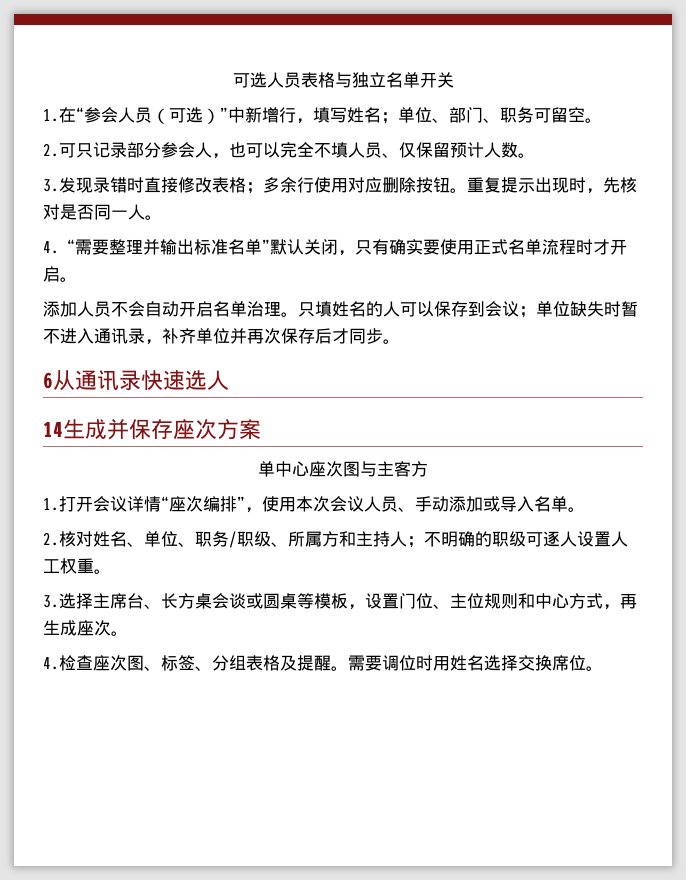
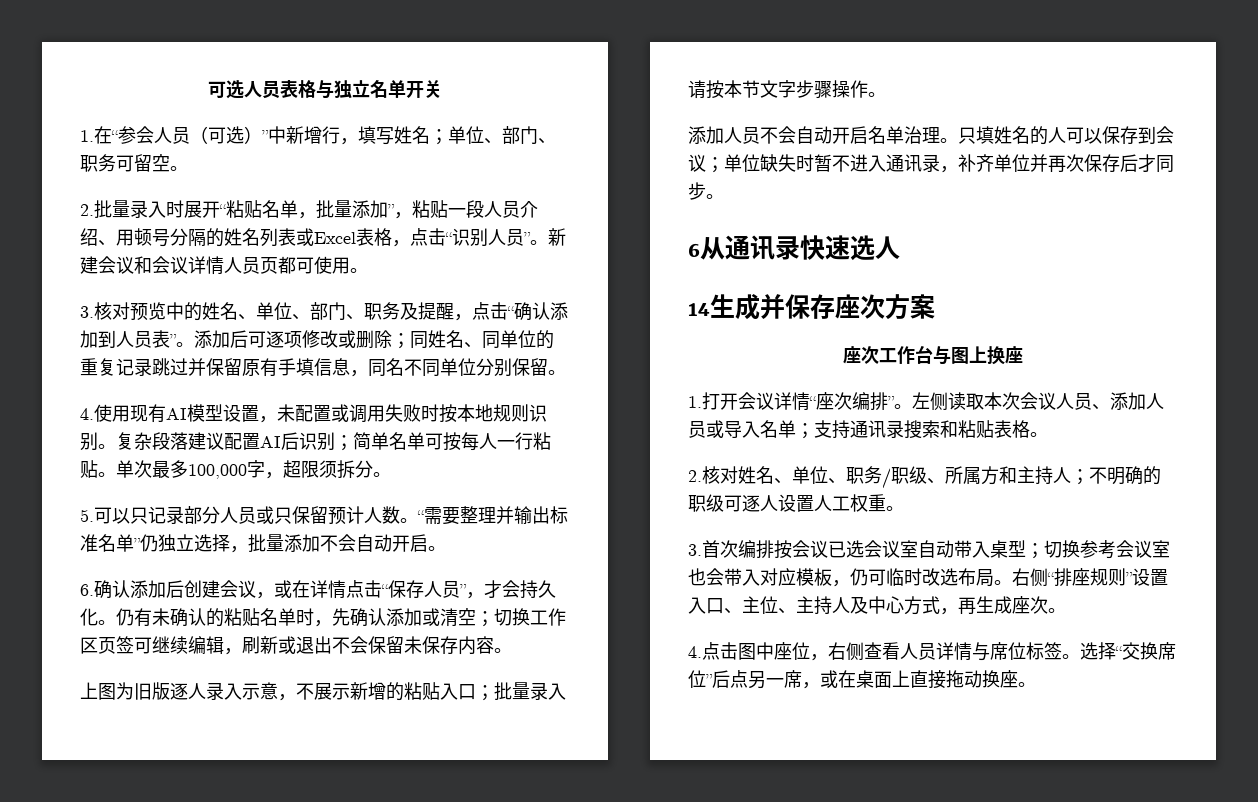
- 2.可只记录部分参会人，也可以完全不填人员、仅保留预计人数。
- 3.发现录错时直接修改表格；多余行使用对应删除按钮。重复提示出现时，先核对是否同一人。
- 4. “需要整理并输出标准名单”默认关闭，只有确实要使用正式名单流程时才开启。
+ 2.批量录入时展开“粘贴名单，批量添加”，粘贴一段人员介绍、用顿号分隔的姓名列表或Excel表格，点击“识别人员”。新建会议和会议详情人员页都可使用。
+ 3.核对预览中的姓名、单位、部门、职务及提醒，点击“确认添加到人员表”。添加后可逐项修改或删除；同姓名、同单位的重复记录跳过并保留原有手填信息，同名不同单位分别保留。
+ 4.使用现有AI模型设置，未配置或调用失败时按本地规则识别。复杂段落建议配置AI后识别；简单名单可按每人一行粘贴。单次最多100,000字，超限须拆分。
+ 5.可以只记录部分人员或只保留预计人数。“需要整理并输出标准名单”仍独立选择，批量添加不会自动开启。
+ 6.确认添加后创建会议，或在详情点击“保存人员”，才会持久化。仍有未确认的粘贴名单时，先确认添加或清空；切换工作区页签可继续编辑，刷新或退出不会保留未保存内容。
+ 上图为旧版逐人录入示意，不展示新增的粘贴入口；批量录入请按本节文字步骤操作。
- 单中心座次图与主客方
+ 座次工作台与图上换座
- 1.打开会议详情“座次编排”，使用本次会议人员、手动添加或导入名单。
+ 1.打开会议详情“座次编排”。左侧读取本次会议人员、添加人员或导入名单；支持通讯录搜索和粘贴表格。
- 3.选择主席台、长方桌会谈或圆桌等模板，设置门位、主位规则和中心方式，再生成座次。
+ 3.首次编排按会议已选会议室自动带入桌型；切换参考会议室也会带入对应模板，仍可临时改选布局。右侧“排座规则”设置入口、主位、主持人及中心方式，再生成座次。
- 4.检查座次图、标签、分组表格及提醒。需要调位时用姓名选择交换席位。
+ 4.点击图中座位，右侧查看人员详情与席位标签。选择“交换席位”后点另一席，或在桌面上直接拖动换座。

